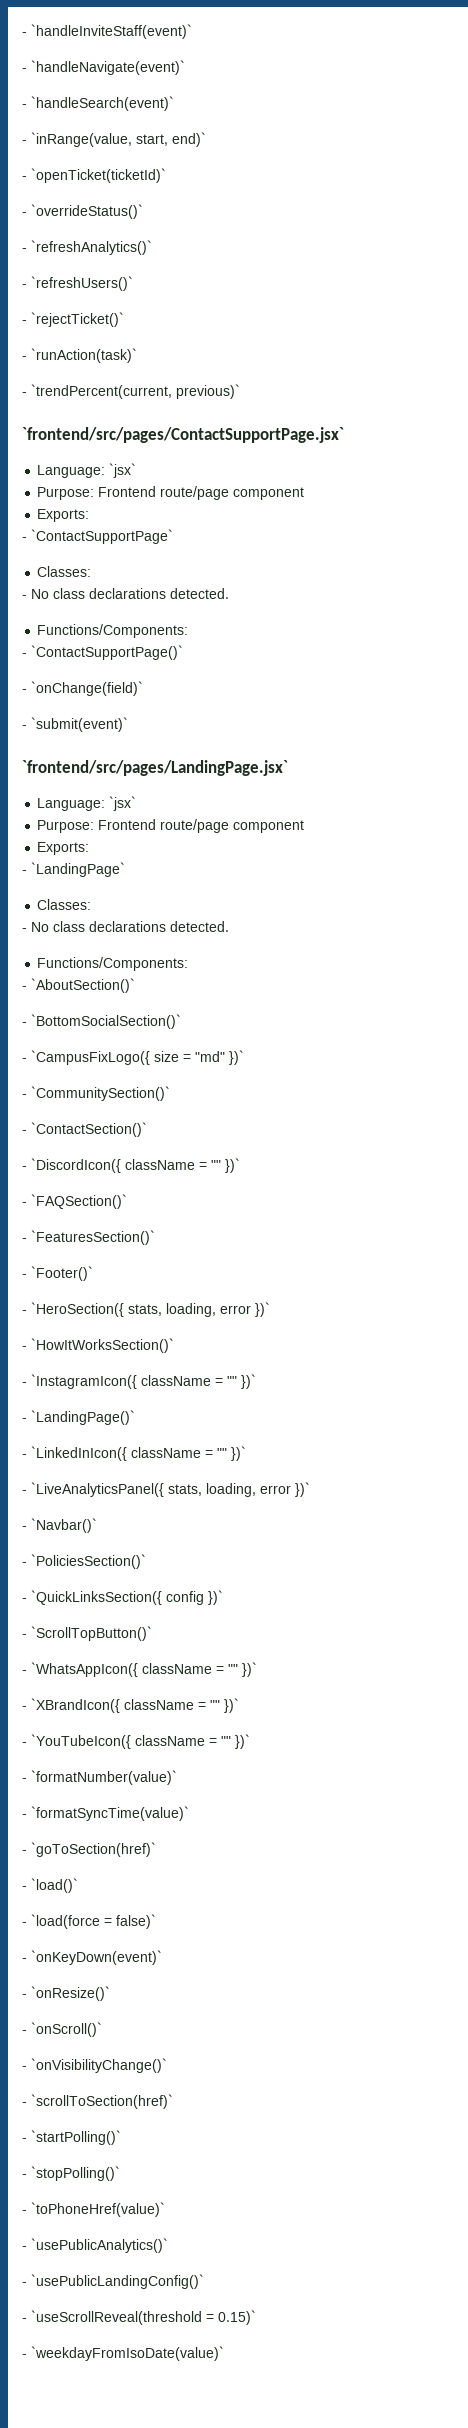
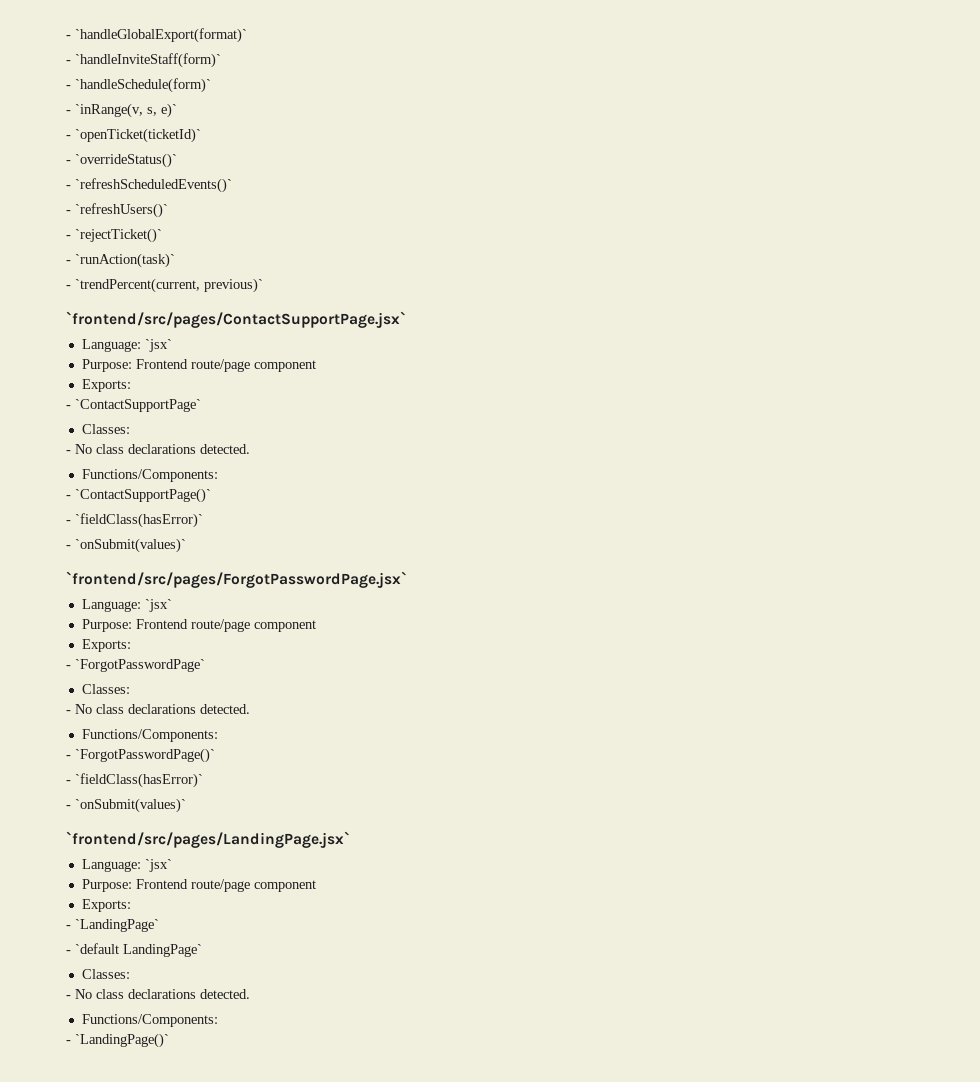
- - `handleInviteStaff(event)`
- - `handleNavigate(event)`
- - `handleSearch(event)`
- - `inRange(value, start, end)`
+ - `handleGlobalExport(format)`
+ - `handleInviteStaff(form)`
+ - `handleSchedule(form)`
+ - `inRange(v, s, e)`
- - `refreshAnalytics()`
+ - `refreshScheduledEvents()`
  - `ContactSupportPage()`
- - `onChange(field)`
- - `submit(event)`
+ - `fieldClass(hasError)`
+ - `onSubmit(values)`
+ `frontend/src/pages/ForgotPasswordPage.jsx`
+ Language: `jsx`
+ Purpose: Frontend route/page component
+ Exports:
+ - `ForgotPasswordPage`
+ Classes:
+ - No class declarations detected.
+ Functions/Components:
+ - `ForgotPasswordPage()`
+ - `fieldClass(hasError)`
+ - `onSubmit(values)`
  - `LandingPage`
+ - `default LandingPage`
  Classes:
  - No class declarations detected.
  Functions/Components:
- - `AboutSection()`
- - `BottomSocialSection()`
- - `CampusFixLogo({ size = "md" })`
- - `CommunitySection()`
- - `ContactSection()`
- - `DiscordIcon({ className = "" })`
- - `FAQSection()`
- - `FeaturesSection()`
- - `Footer()`
- - `HeroSection({ stats, loading, error })`
- - `HowItWorksSection()`
- - `InstagramIcon({ className = "" })`
  - `LandingPage()`
- - `LinkedInIcon({ className = "" })`
- - `LiveAnalyticsPanel({ stats, loading, error })`
- - `Navbar()`
- - `PoliciesSection()`
- - `QuickLinksSection({ config })`
- - `ScrollTopButton()`
- - `WhatsAppIcon({ className = "" })`
- - `XBrandIcon({ className = "" })`
- - `YouTubeIcon({ className = "" })`
- - `formatNumber(value)`
- - `formatSyncTime(value)`
- - `goToSection(href)`
- - `load()`
- - `load(force = false)`
- - `onKeyDown(event)`
- - `onResize()`
- - `onScroll()`
- - `onVisibilityChange()`
- - `scrollToSection(href)`
- - `startPolling()`
- - `stopPolling()`
- - `toPhoneHref(value)`
- - `usePublicAnalytics()`
- - `usePublicLandingConfig()`
- - `useScrollReveal(threshold = 0.15)`
- - `weekdayFromIsoDate(value)`

